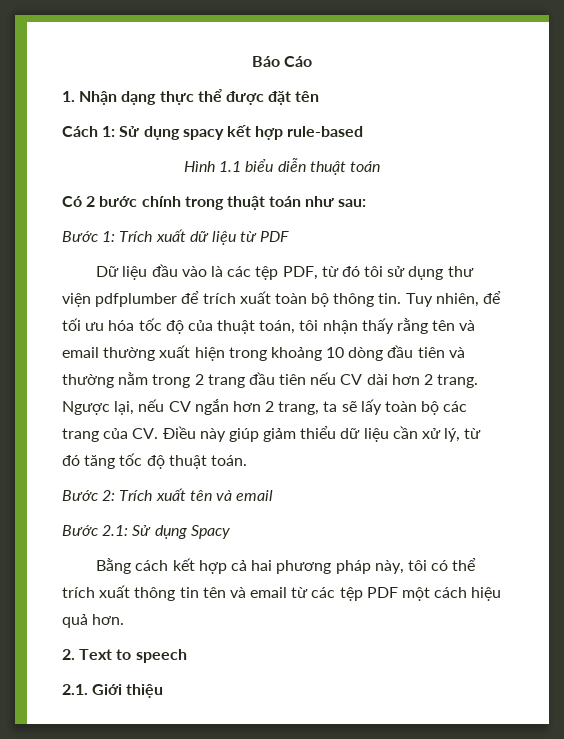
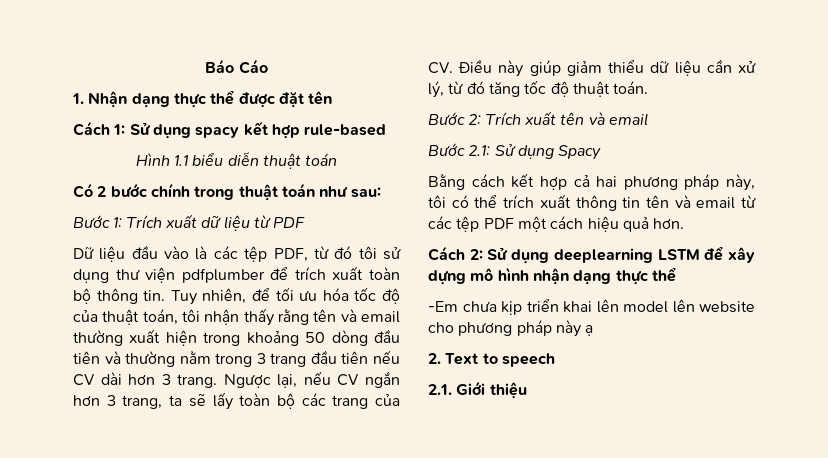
- Tuy nhiên, để tối ưu hóa tốc độ của thuật toán, tôi nhận thấy rằng tên và email thường xuất hiện trong khoảng 10 dòng đầu tiên và thường nằm trong 2 trang đầu tiên nếu CV dài hơn 2 trang.
+ Tuy nhiên, để tối ưu hóa tốc độ của thuật toán, tôi nhận thấy rằng tên và email thường xuất hiện trong khoảng 50 dòng đầu tiên và thường nằm trong 3 trang đầu tiên nếu CV dài hơn 3 trang.
- Ngược lại, nếu CV ngắn hơn 2 trang, ta sẽ lấy toàn bộ các trang của CV. Điều này giúp giảm thiểu dữ liệu cần xử lý, từ đó tăng tốc độ thuật toán.
+ Ngược lại, nếu CV ngắn hơn 3 trang, ta sẽ lấy toàn bộ các trang của CV. Điều này giúp giảm thiểu dữ liệu cần xử lý, từ đó tăng tốc độ thuật toán.
+ Cách 2: Sử dụng deeplearning LSTM để xây dựng mô hình nhận dạng thực thể
+ -Em chưa kịp triển khai lên model lên website cho phương pháp này ạ

